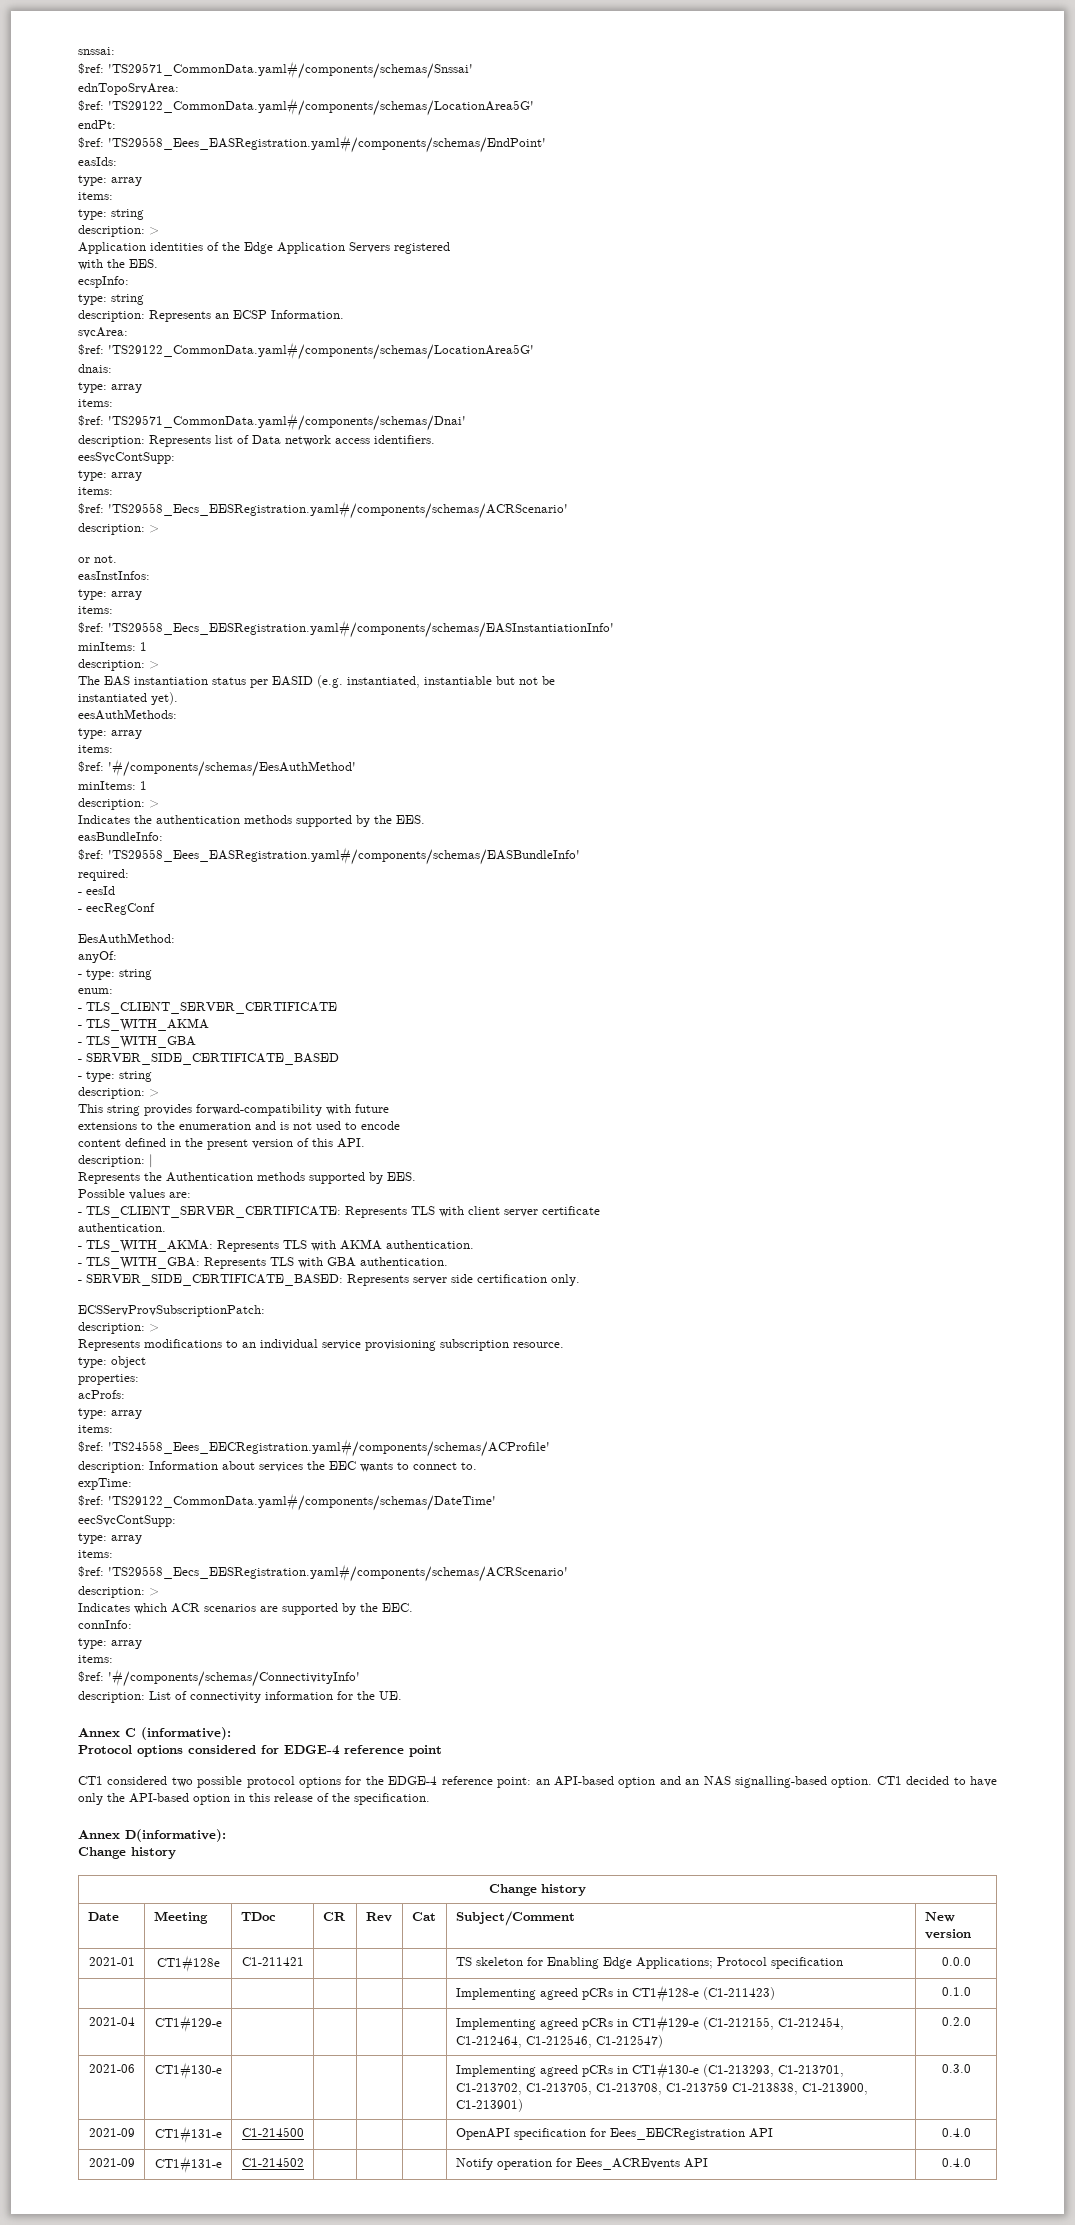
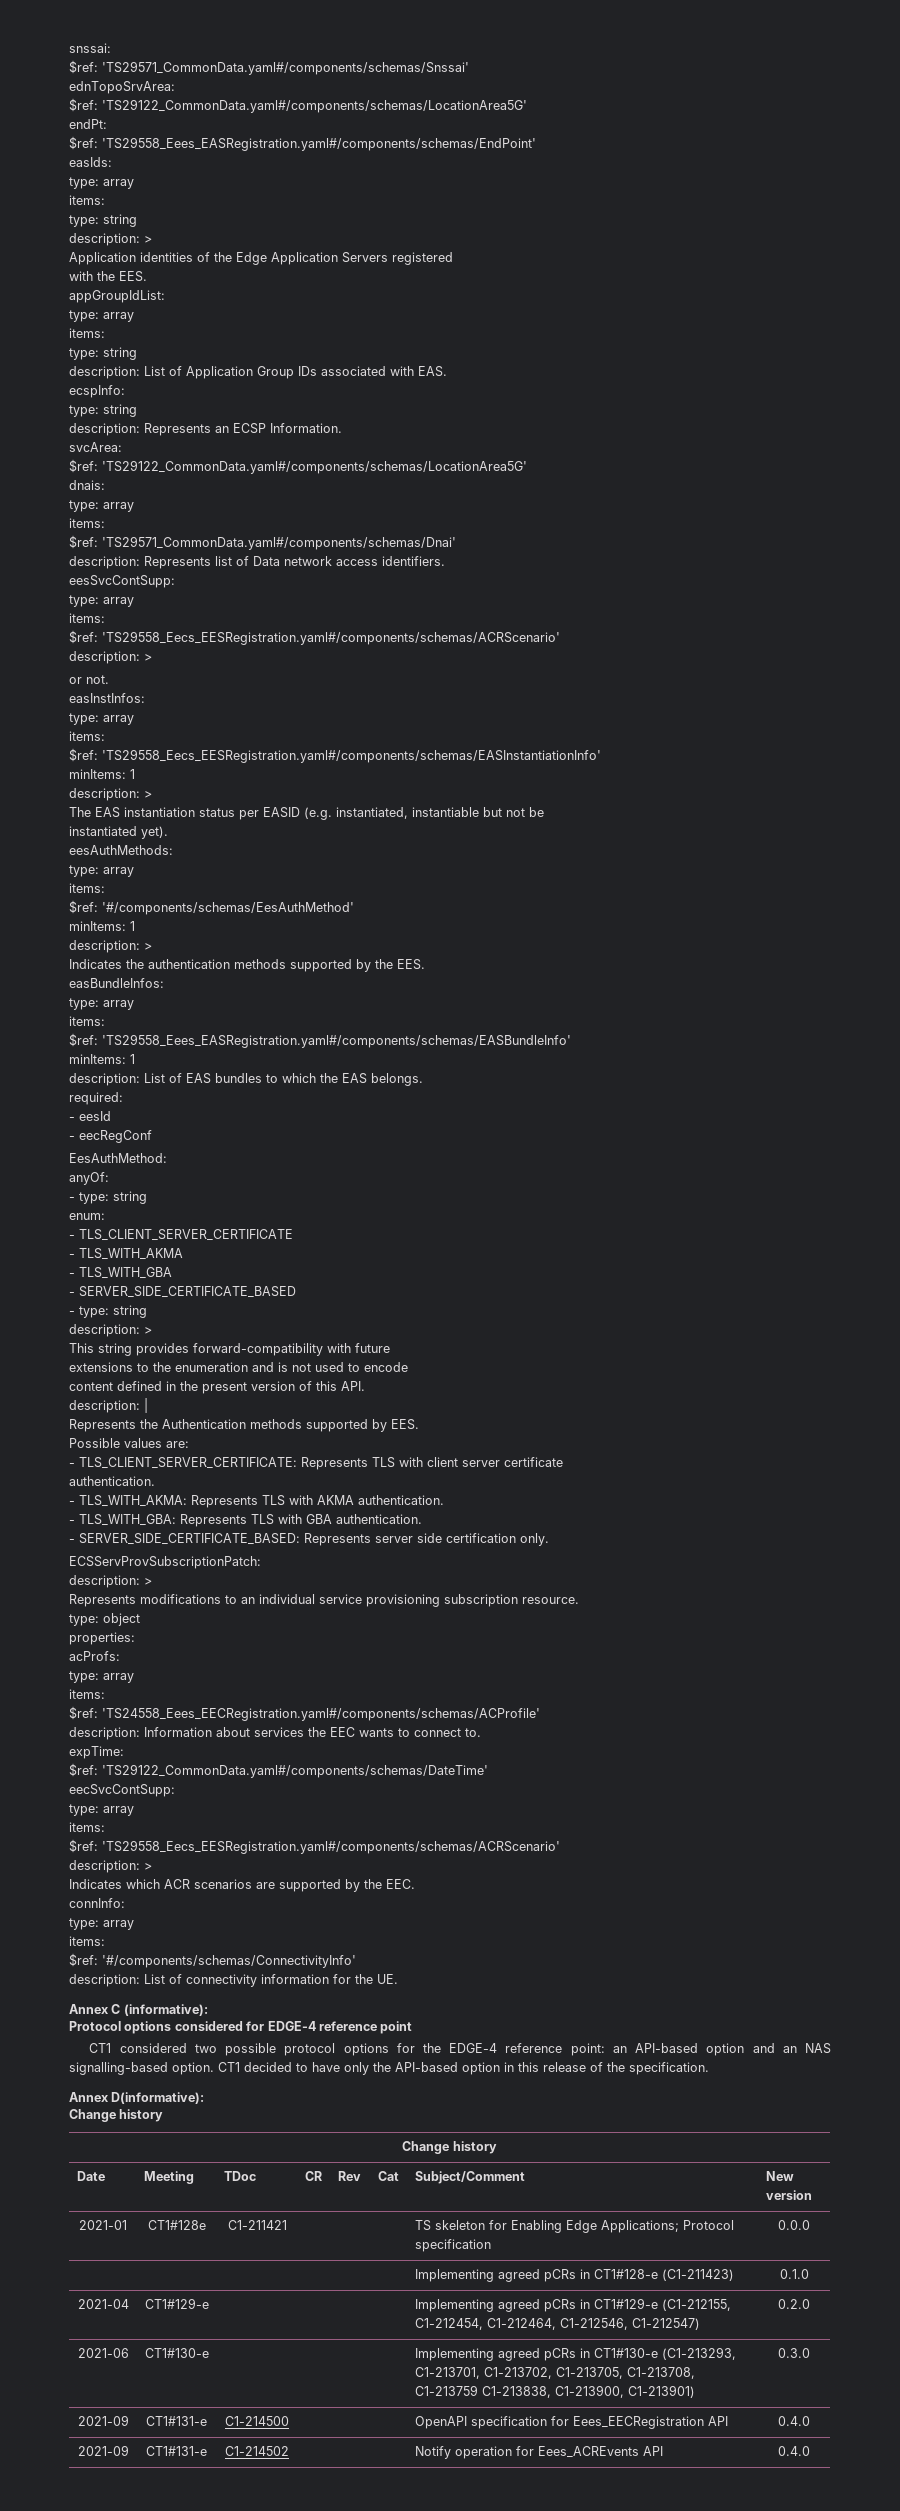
+ appGroupIdList:
+ type: array
+ items:
+ type: string
+ description: List of Application Group IDs associated with EAS.
- easBundleInfo:
+ easBundleInfos:
+ type: array
+ items:
  $ref: 'TS29558_Eees_EASRegistration.yaml#/components/schemas/EASBundleInfo'
+ minItems: 1
+ description: List of EAS bundles to which the EAS belongs.

